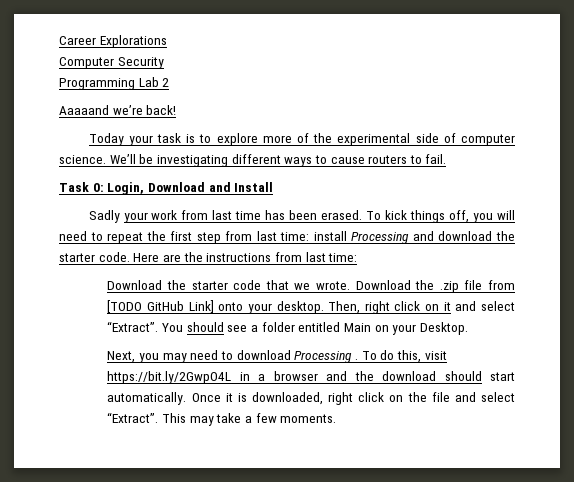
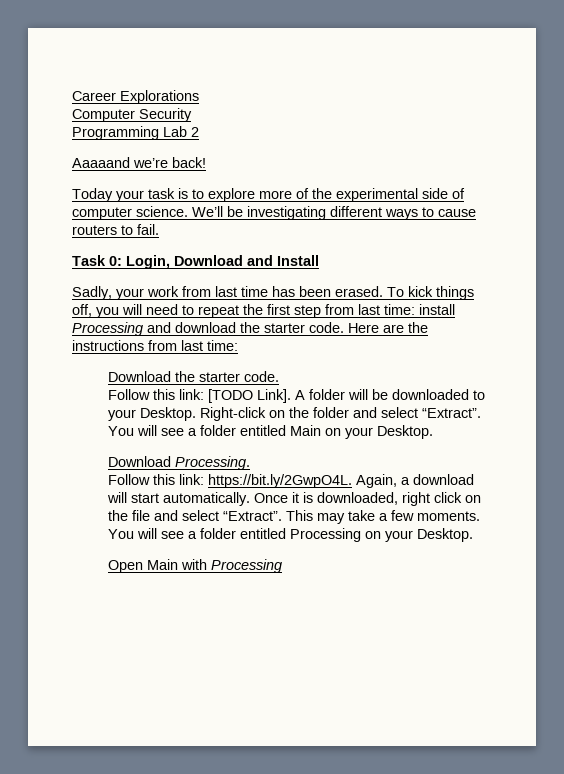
- Sadly your work from last time has been erased.
+ Sadly, your work from last time has been erased.
- Download the starter code that we wrote. Download the .zip file from [TODO GitHub Link] onto your desktop. Then, right click on it and select “Extract”.
+ Download the starter code.
+ Follow this link: [TODO Link]. A folder will be downloaded to your Desktop. Right-click on the folder and select “Extract”.
- You should see a folder entitled Main on your Desktop.
+ You will see a folder entitled Main on your Desktop.
- Next, you may need to download Processing . To do this, visit https://bit.ly/2GwpO4L in a browser and the download should start automatically.
+ Download Processing.
+ Follow this link: https://bit.ly/2GwpO4L. Again, a download will start automatically.
+ You will see a folder entitled Processing on your Desktop.
+ Open Main with Processing

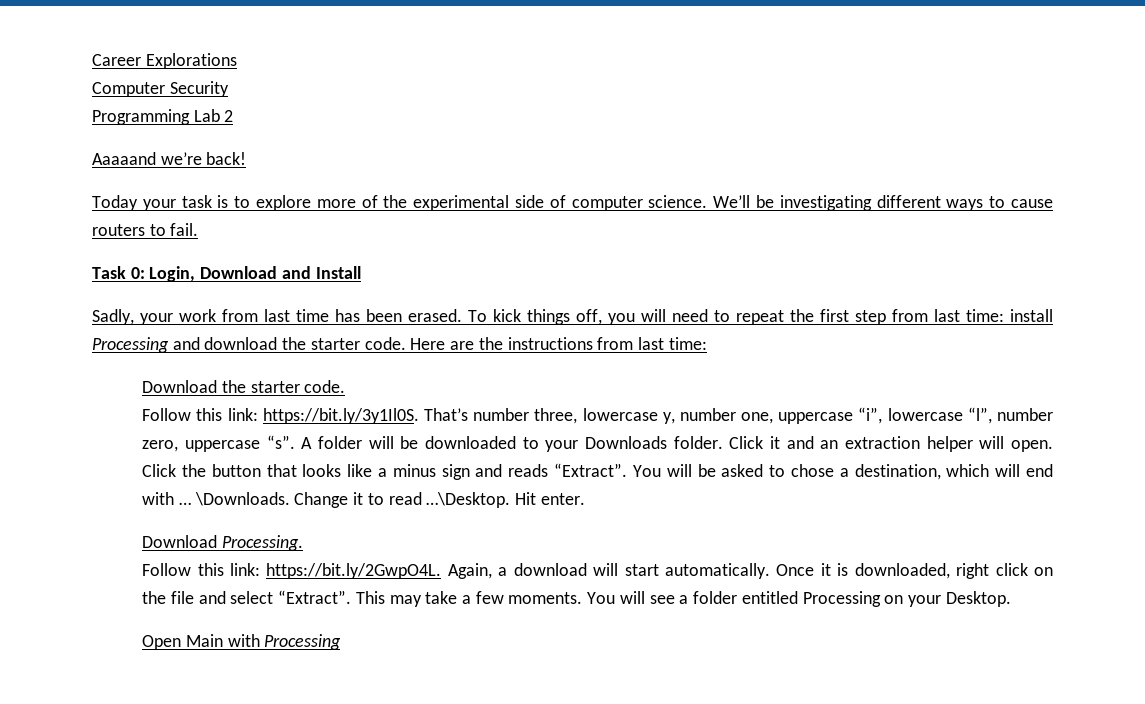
- Follow this link: [TODO Link].
+ Follow this link: https://bit.ly/3y1Il0S. That’s number three, lowercase y, number one, uppercase “i”, lowercase “l”, number zero, uppercase “s”.
- A folder will be downloaded to your Desktop. Right-click on the folder and select “Extract”. You will see a folder entitled Main on your Desktop.
+ A folder will be downloaded to your Downloads folder. Click it and an extraction helper will open. Click the button that looks like a minus sign and reads “Extract”. You will be asked to chose a destination, which will end with … \Downloads. Change it to read …\Desktop. Hit enter.

